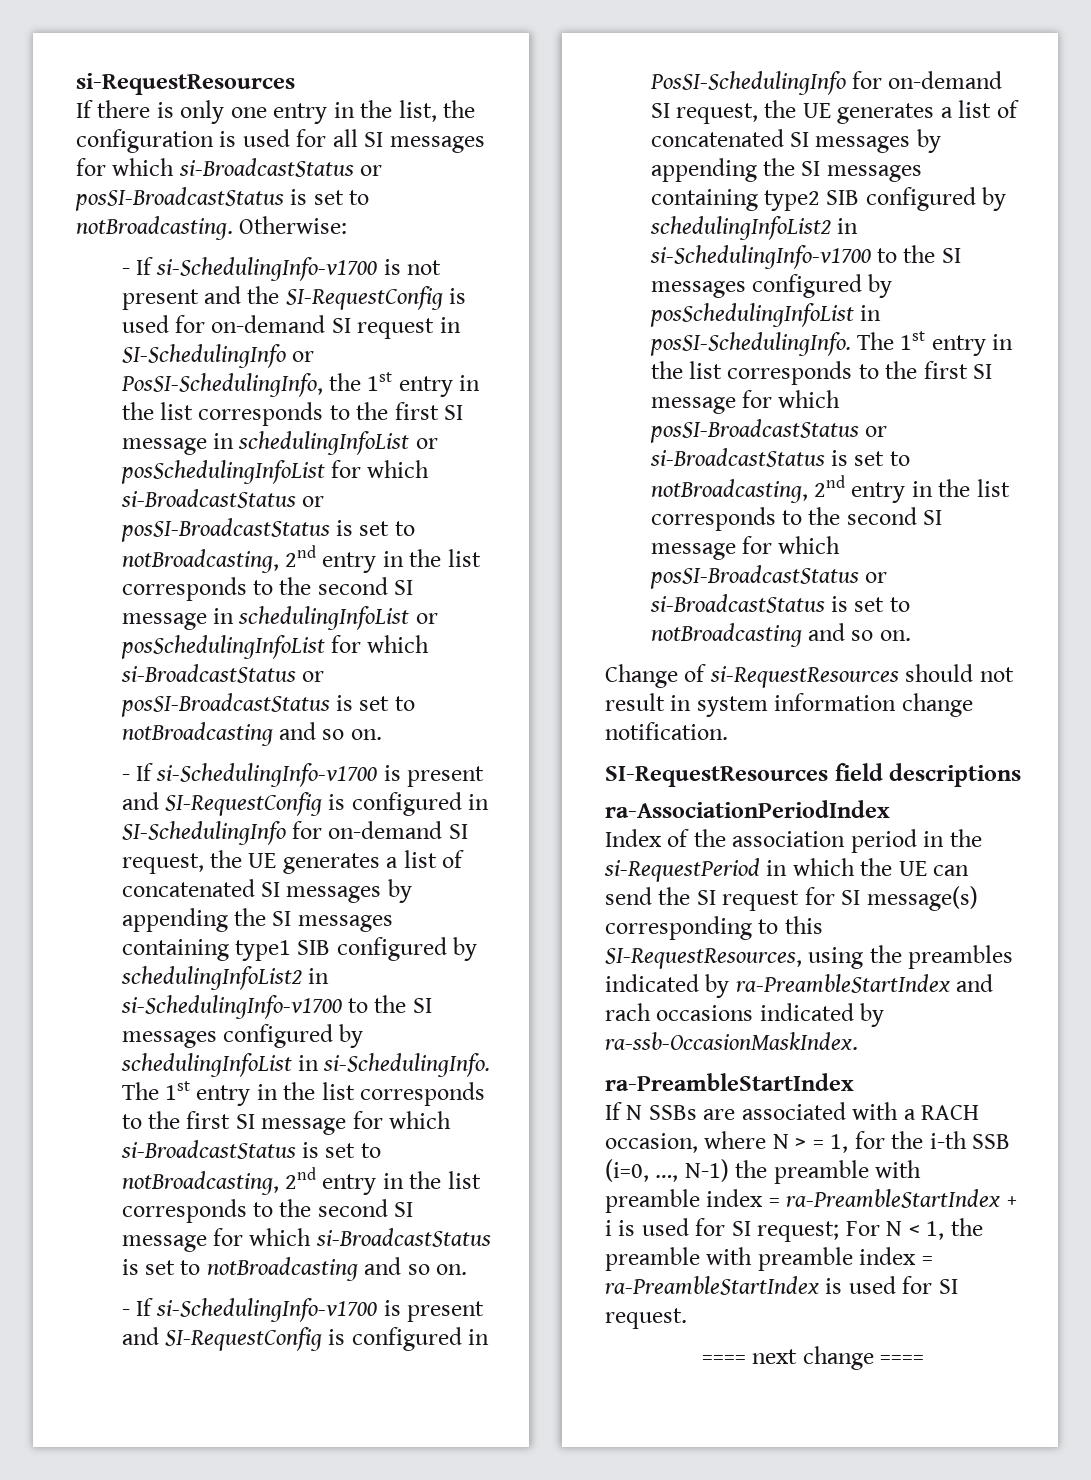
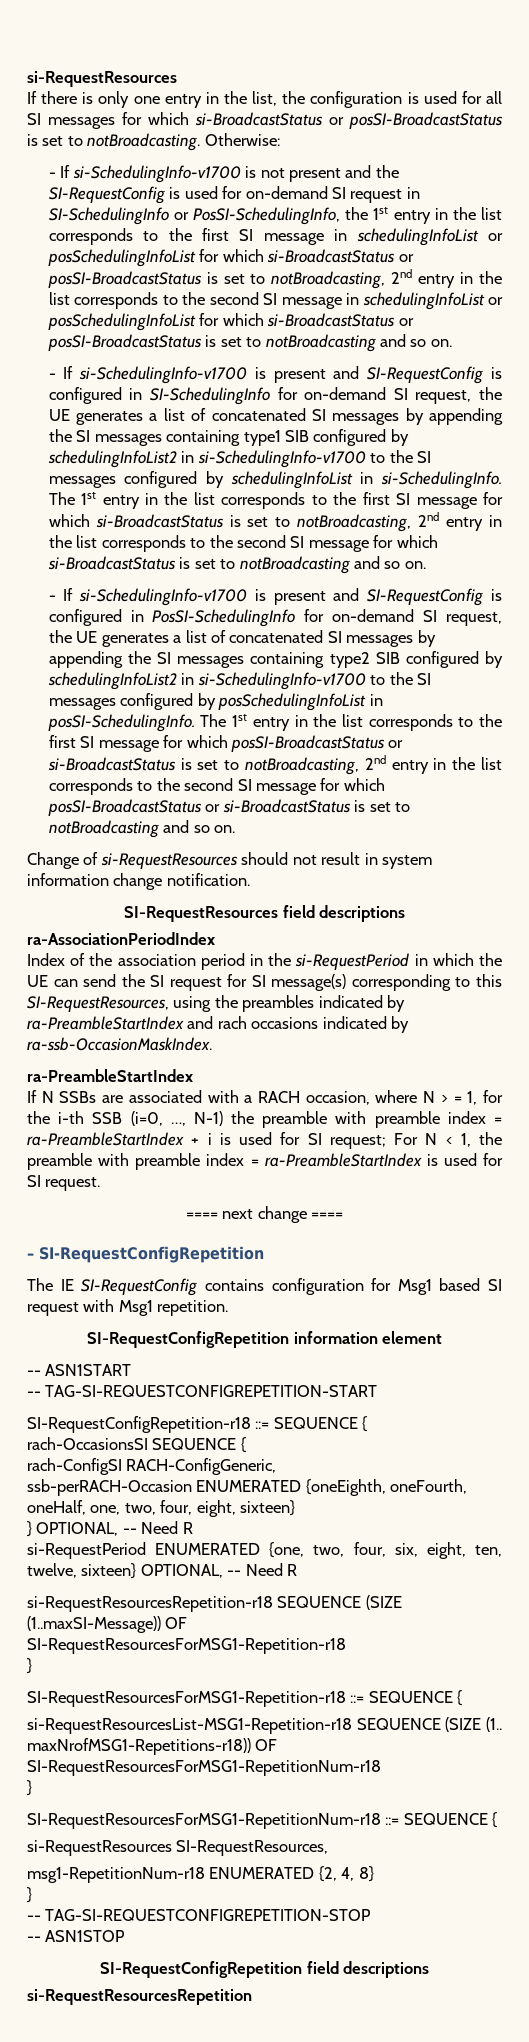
+ – SI-RequestConfigRepetition
+ The IE SI-RequestConfig contains configuration for Msg1 based SI request with Msg1 repetition.
+ SI-RequestConfigRepetition information element
+ -- ASN1START
+ -- TAG-SI-REQUESTCONFIGREPETITION-START
+ SI-RequestConfigRepetition-r18 ::= SEQUENCE {
+ rach-OccasionsSI SEQUENCE {
+ rach-ConfigSI RACH-ConfigGeneric,
+ ssb-perRACH-Occasion ENUMERATED {oneEighth, oneFourth, oneHalf, one, two, four, eight, sixteen}
+ } OPTIONAL, -- Need R
+ si-RequestPeriod ENUMERATED {one, two, four, six, eight, ten, twelve, sixteen} OPTIONAL, -- Need R
+ si-RequestResourcesRepetition-r18 SEQUENCE (SIZE (1..maxSI-Message)) OF SI-RequestResourcesForMSG1-Repetition-r18
+ }
+ SI-RequestResourcesForMSG1-Repetition-r18 ::= SEQUENCE {
+ si-RequestResourcesList-MSG1-Repetition-r18 SEQUENCE (SIZE (1.. maxNrofMSG1-Repetitions-r18)) OF SI-RequestResourcesForMSG1-RepetitionNum-r18
+ }
+ SI-RequestResourcesForMSG1-RepetitionNum-r18 ::= SEQUENCE {
+ si-RequestResources SI-RequestResources,
+ msg1-RepetitionNum-r18 ENUMERATED {2, 4, 8}
+ }
+ -- TAG-SI-REQUESTCONFIGREPETITION-STOP
+ -- ASN1STOP
+ SI-RequestConfigRepetition field descriptions
+ si-RequestResourcesRepetition

